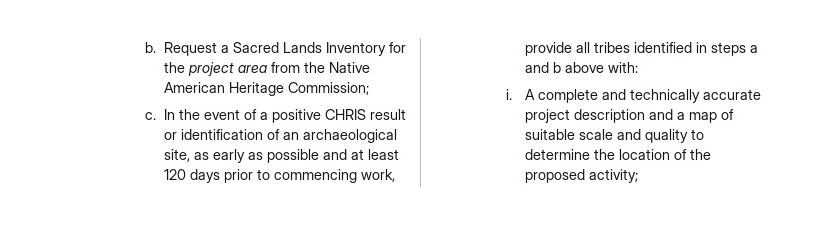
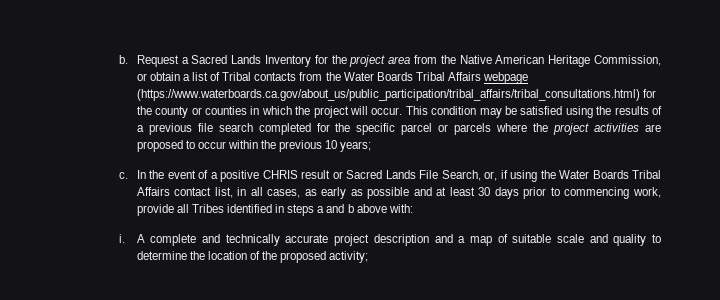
- Request a Sacred Lands Inventory for the project area from the Native American Heritage Commission;
+ Request a Sacred Lands Inventory for the project area from the Native American Heritage Commission, or obtain a list of Tribal contacts from the Water Boards Tribal Affairs webpage (https://www.waterboards.ca.gov/about_us/public_participation/tribal_affairs/tribal_consultations.html) for the county or counties in which the project will occur. This condition may be satisfied using the results of a previous file search completed for the specific parcel or parcels where the project activities are proposed to occur within the previous 10 years;
- In the event of a positive CHRIS result or identification of an archaeological site, as early as possible and at least 120 days prior to commencing work, provide all tribes identified in steps a and b above with:
+ In the event of a positive CHRIS result or Sacred Lands File Search, or, if using the Water Boards Tribal Affairs contact list, in all cases, as early as possible and at least 30 days prior to commencing work, provide all Tribes identified in steps a and b above with:

